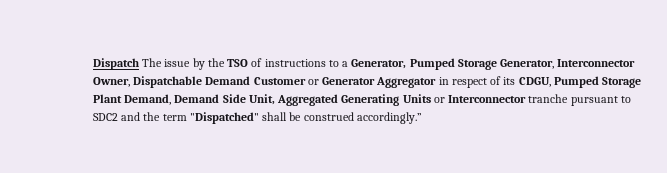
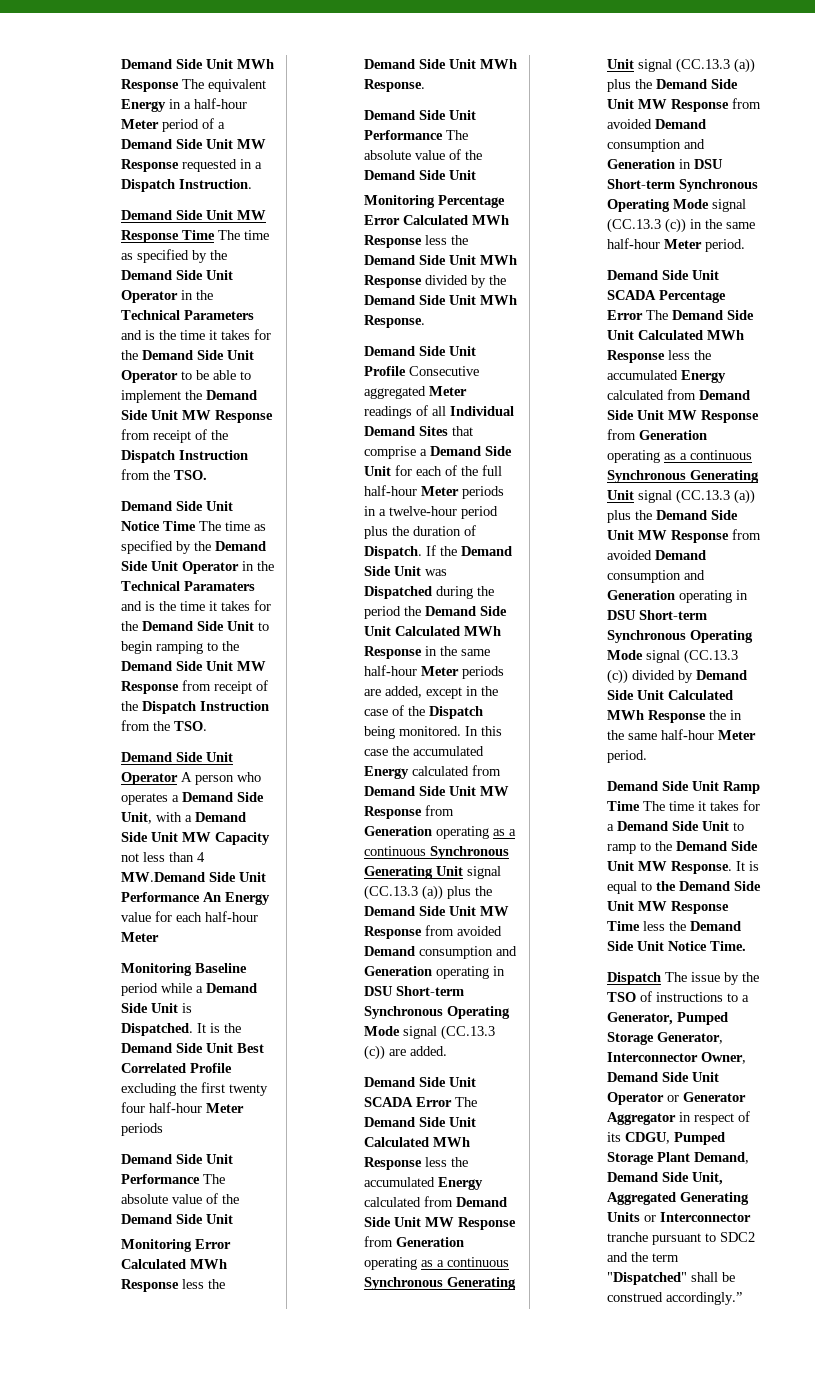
+ Demand Side Unit MWh Response The equivalent Energy in a half-hour Meter period of a Demand Side Unit MW Response requested in a Dispatch Instruction.
+ Demand Side Unit MW Response Time The time as specified by the Demand Side Unit Operator in the Technical Parameters and is the time it takes for the Demand Side Unit Operator to be able to implement the Demand Side Unit MW Response from receipt of the Dispatch Instruction from the TSO.
+ Demand Side Unit Notice Time The time as specified by the Demand Side Unit Operator in the Technical Paramaters and is the time it takes for the Demand Side Unit to begin ramping to the Demand Side Unit MW Response from receipt of the Dispatch Instruction from the TSO.
+ Demand Side Unit Operator A person who operates a Demand Side Unit, with a Demand Side Unit MW Capacity not less than 4 MW.Demand Side Unit Performance An Energy value for each half-hour Meter
+ Monitoring Baseline period while a Demand Side Unit is
+ Dispatched. It is the Demand Side Unit Best Correlated Profile excluding the first twenty four half-hour Meter periods
+ Demand Side Unit Performance The absolute value of the Demand Side Unit
+ Monitoring Error Calculated MWh Response less the Demand Side Unit MWh Response.
+ Demand Side Unit Performance The absolute value of the Demand Side Unit
+ Monitoring Percentage Error Calculated MWh Response less the Demand Side Unit MWh Response divided by the Demand Side Unit MWh Response.
+ Demand Side Unit Profile Consecutive aggregated Meter readings of all Individual Demand Sites that comprise a Demand Side Unit for each of the full half-hour Meter periods in a twelve-hour period plus the duration of Dispatch. If the Demand Side Unit was Dispatched during the period the Demand Side Unit Calculated MWh Response in the same half-hour Meter periods are added, except in the case of the Dispatch being monitored. In this case the accumulated Energy calculated from Demand Side Unit MW Response from Generation operating as a continuous Synchronous Generating Unit signal (CC.13.3 (a)) plus the Demand Side Unit MW Response from avoided Demand consumption and Generation operating in DSU Short-term Synchronous Operating Mode signal (CC.13.3 (c)) are added.
+ Demand Side Unit SCADA Error The Demand Side Unit Calculated MWh Response less the accumulated Energy calculated from Demand Side Unit MW Response from Generation operating as a continuous Synchronous Generating Unit signal (CC.13.3 (a)) plus the Demand Side Unit MW Response from avoided Demand consumption and Generation in DSU Short-term Synchronous Operating Mode signal (CC.13.3 (c)) in the same half-hour Meter period.
+ Demand Side Unit SCADA Percentage Error The Demand Side Unit Calculated MWh Response less the accumulated Energy calculated from Demand Side Unit MW Response from Generation operating as a continuous Synchronous Generating Unit signal (CC.13.3 (a)) plus the Demand Side Unit MW Response from avoided Demand consumption and Generation operating in DSU Short-term Synchronous Operating Mode signal (CC.13.3 (c)) divided by Demand Side Unit Calculated MWh Response the in the same half-hour Meter period.
+ Demand Side Unit Ramp Time The time it takes for a Demand Side Unit to ramp to the Demand Side Unit MW Response. It is equal to the Demand Side Unit MW Response Time less the Demand Side Unit Notice Time.
- Dispatch The issue by the TSO of instructions to a Generator, Pumped Storage Generator, Interconnector Owner, Dispatchable Demand Customer or Generator Aggregator in respect of its CDGU, Pumped Storage Plant Demand, Demand Side Unit, Aggregated Generating Units or Interconnector tranche pursuant to SDC2 and the term "Dispatched" shall be construed accordingly.”
+ Dispatch The issue by the TSO of instructions to a Generator, Pumped Storage Generator, Interconnector Owner, Demand Side Unit Operator or Generator Aggregator in respect of its CDGU, Pumped Storage Plant Demand, Demand Side Unit, Aggregated Generating Units or Interconnector tranche pursuant to SDC2 and the term "Dispatched" shall be construed accordingly.”

